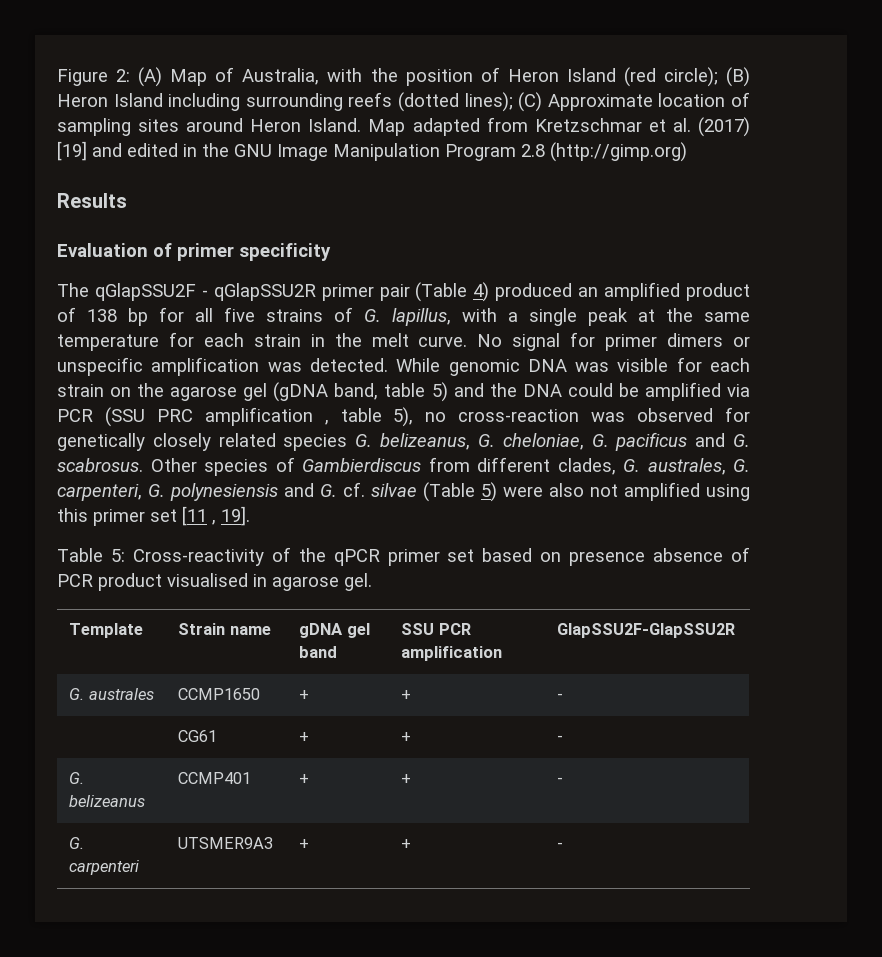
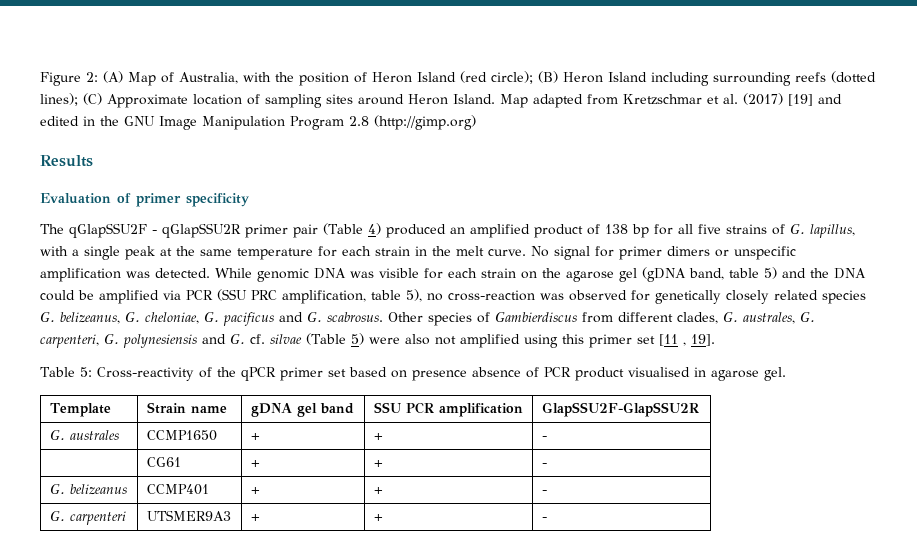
- While genomic DNA was visible for each strain on the agarose gel (gDNA band, table 5) and the DNA could be amplified via PCR (SSU PRC amplification , table 5), no cross-reaction was observed for genetically closely related species G. belizeanus, G. cheloniae, G. pacificus and G. scabrosus.
+ While genomic DNA was visible for each strain on the agarose gel (gDNA band, table 5) and the DNA could be amplified via PCR (SSU PRC amplification, table 5), no cross-reaction was observed for genetically closely related species G. belizeanus, G. cheloniae, G. pacificus and G. scabrosus.

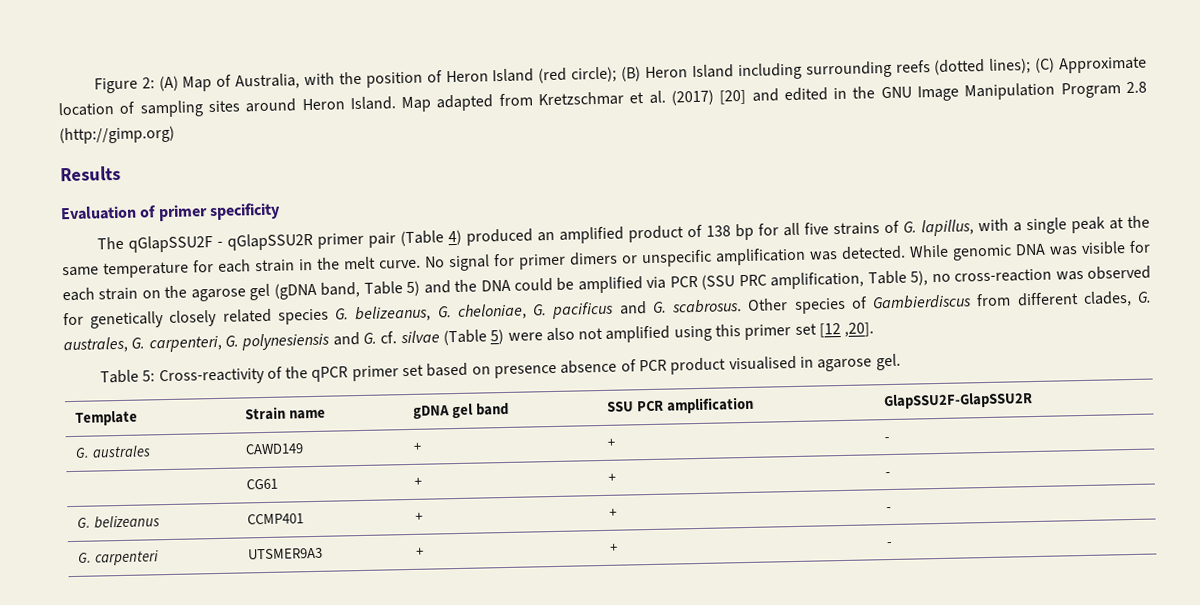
- Map adapted from Kretzschmar et al. (2017) [19] and edited in the GNU Image Manipulation Program 2.8 (http://gimp.org)
+ Map adapted from Kretzschmar et al. (2017) [20] and edited in the GNU Image Manipulation Program 2.8 (http://gimp.org)
- While genomic DNA was visible for each strain on the agarose gel (gDNA band, table 5) and the DNA could be amplified via PCR (SSU PRC amplification, table 5), no cross-reaction was observed for genetically closely related species G. belizeanus, G. cheloniae, G. pacificus and G. scabrosus.
+ While genomic DNA was visible for each strain on the agarose gel (gDNA band, Table 5) and the DNA could be amplified via PCR (SSU PRC amplification, Table 5), no cross-reaction was observed for genetically closely related species G. belizeanus, G. cheloniae, G. pacificus and G. scabrosus.
- Other species of Gambierdiscus from different clades, G. australes, G. carpenteri, G. polynesiensis and G. cf. silvae (Table 5) were also not amplified using this primer set [11 , 19].
+ Other species of Gambierdiscus from different clades, G. australes, G. carpenteri, G. polynesiensis and G. cf. silvae (Table 5) were also not amplified using this primer set [12 ,20].
- G. australes | CCMP1650 | + | + | -
+ G. australes | CAWD149 | + | + | -

